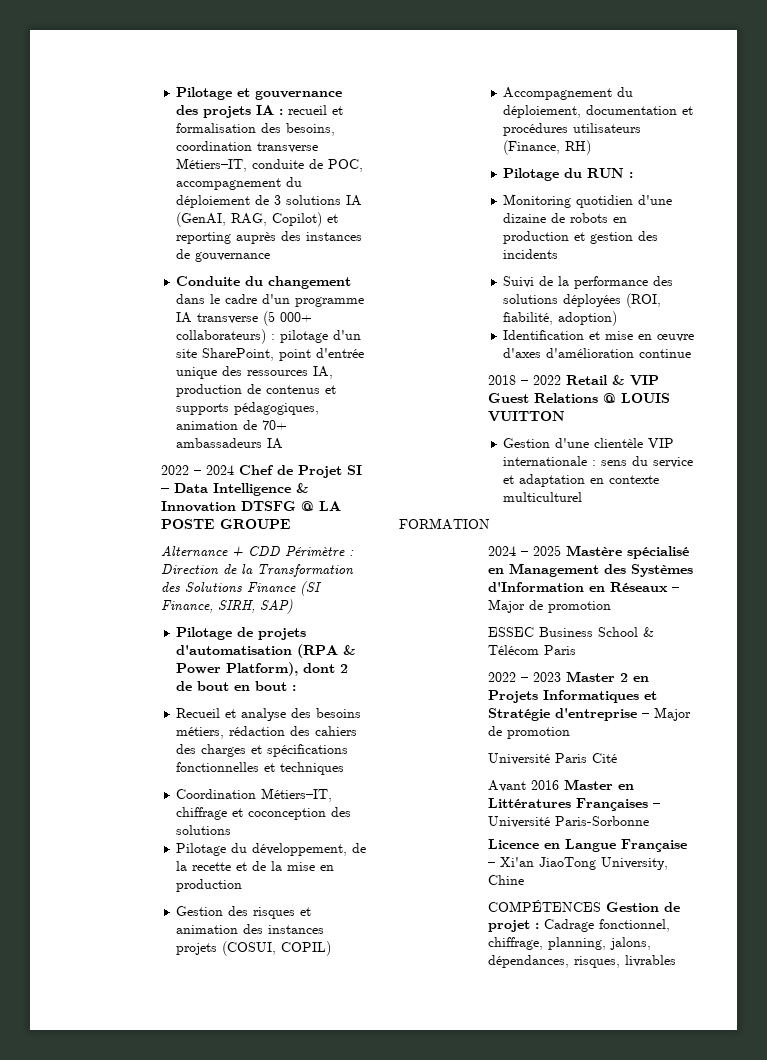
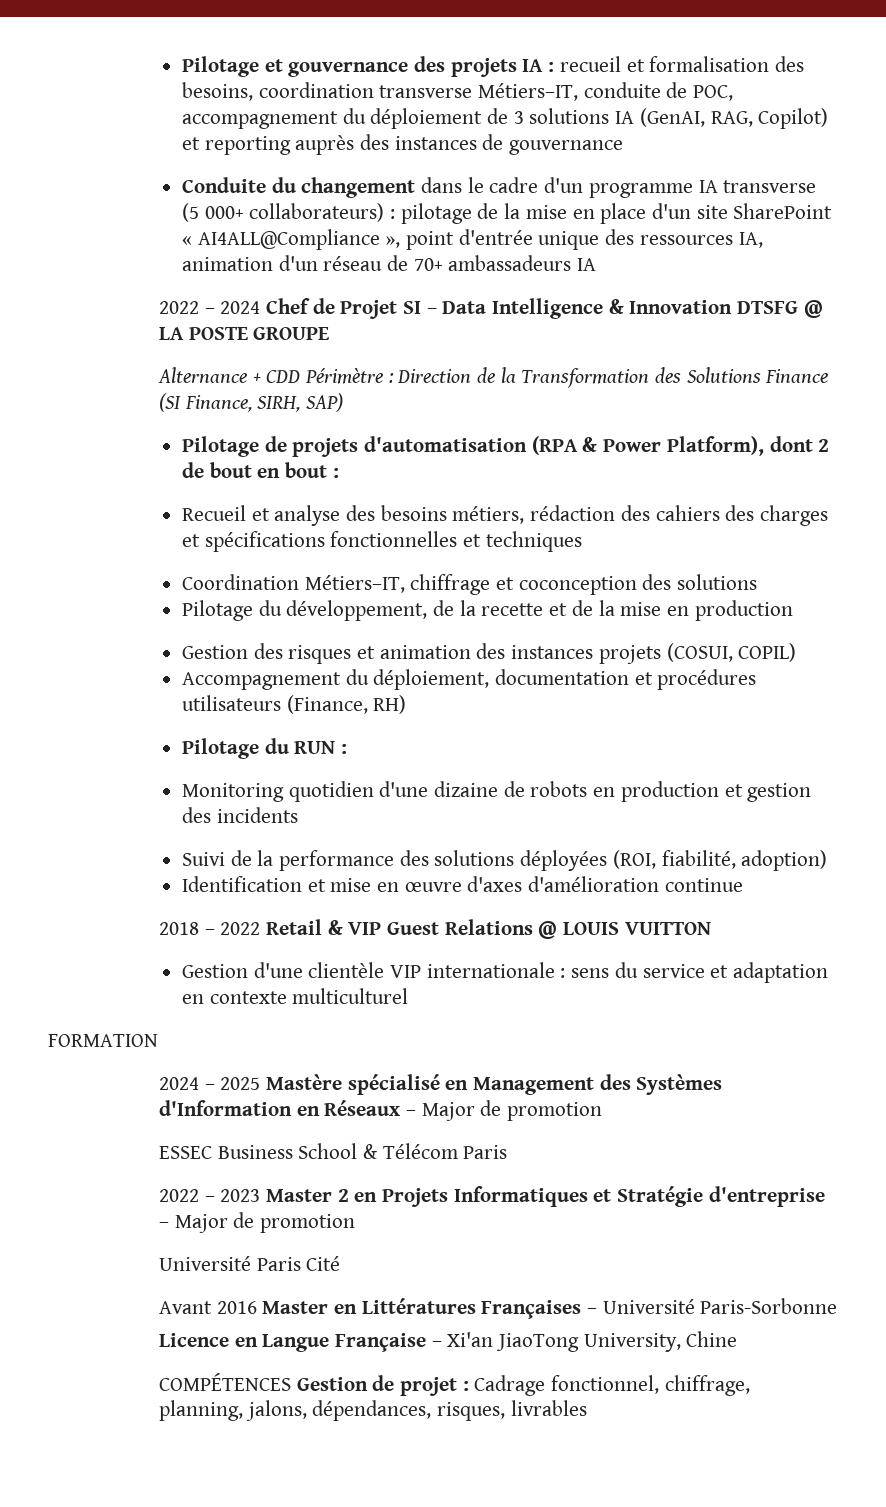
- Conduite du changement dans le cadre d'un programme IA transverse (5 000+ collaborateurs) : pilotage d'un site SharePoint, point d'entrée unique des ressources IA, production de contenus et supports pédagogiques, animation de 70+ ambassadeurs IA
+ Conduite du changement dans le cadre d'un programme IA transverse (5 000+ collaborateurs) : pilotage de la mise en place d'un site SharePoint « AI4ALL@Compliance », point d'entrée unique des ressources IA, animation d'un réseau de 70+ ambassadeurs IA

